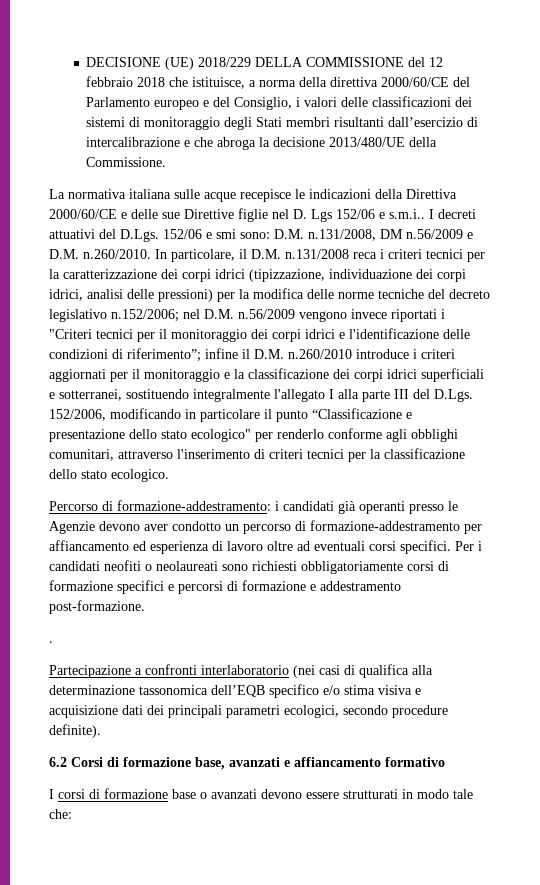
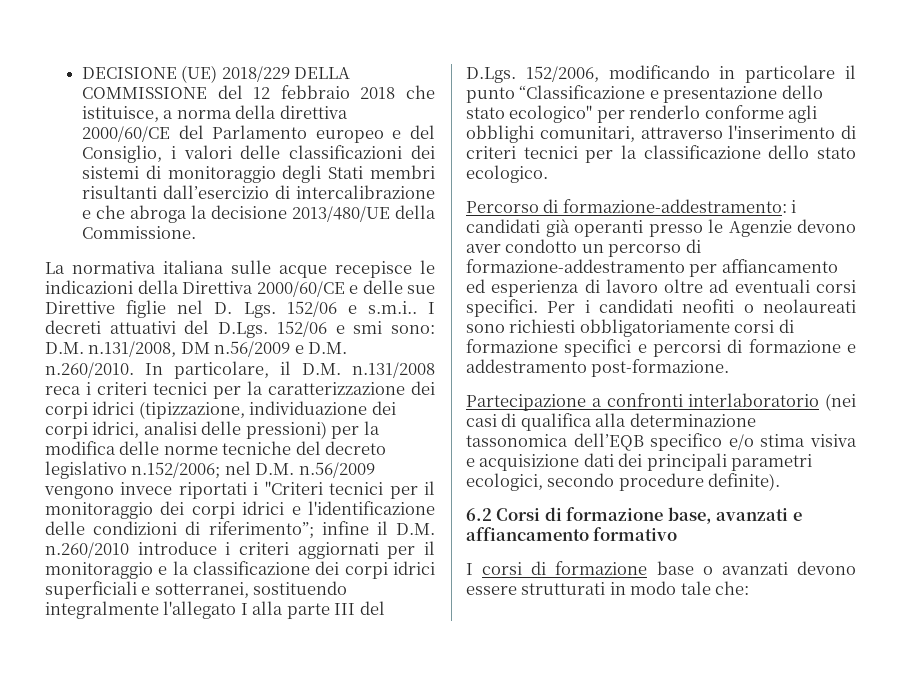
- La normativa italiana sulle acque recepisce le indicazioni della Direttiva 2000/60/CE e delle sue Direttive figlie nel D. Lgs 152/06 e s.m.i..
+ La normativa italiana sulle acque recepisce le indicazioni della Direttiva 2000/60/CE e delle sue Direttive figlie nel D. Lgs. 152/06 e s.m.i..
- .

